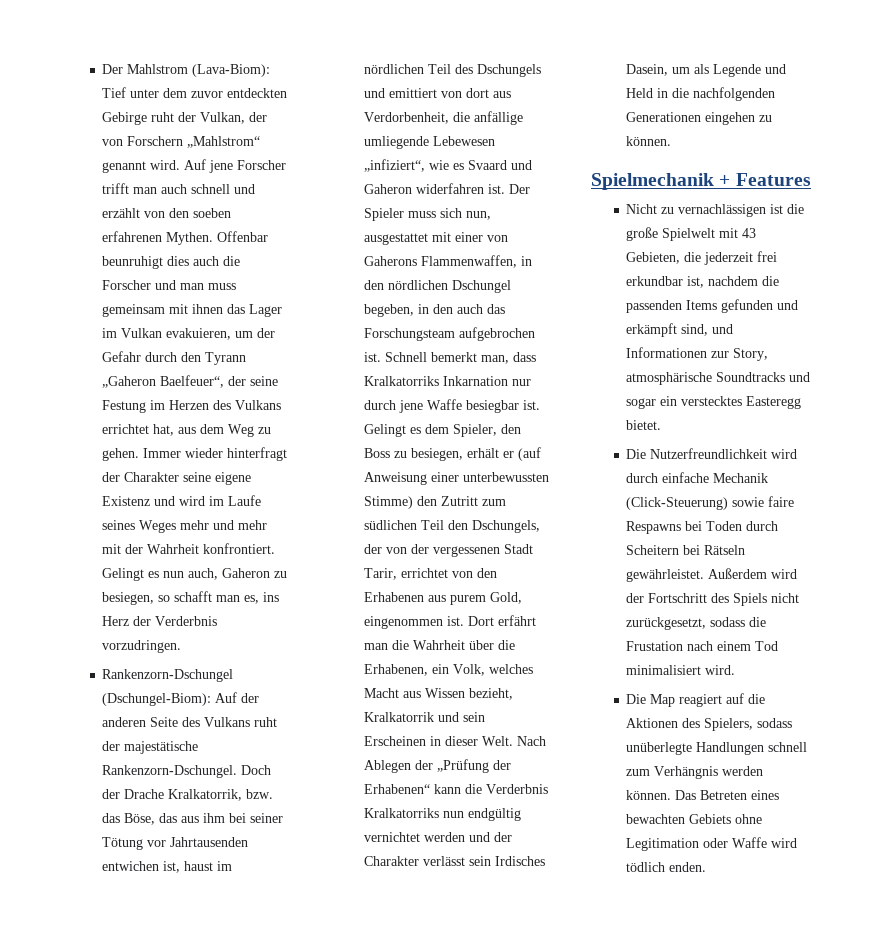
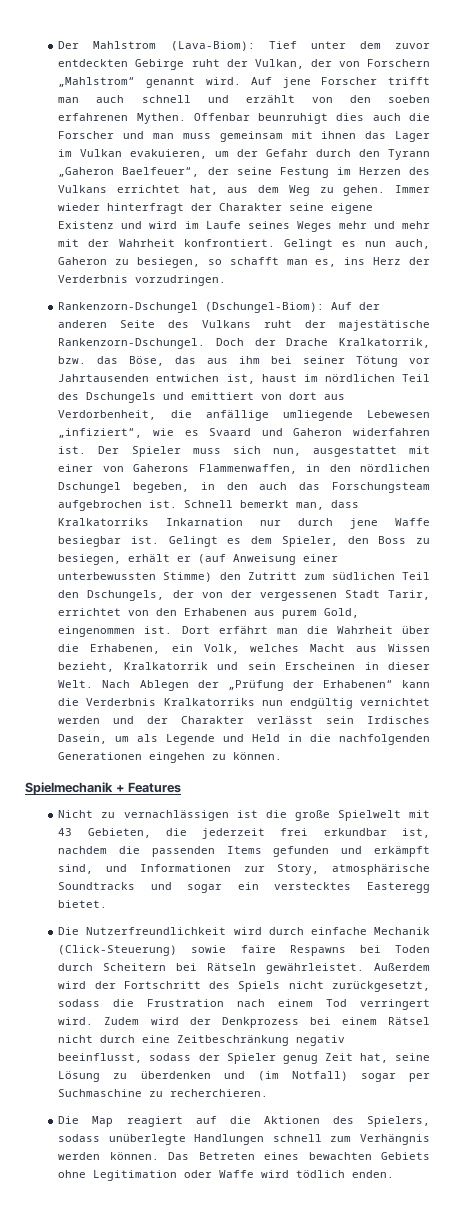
- Außerdem wird der Fortschritt des Spiels nicht zurückgesetzt, sodass die Frustation nach einem Tod minimalisiert wird.
+ Außerdem wird der Fortschritt des Spiels nicht zurückgesetzt, sodass die Frustration nach einem Tod verringert wird. Zudem wird der Denkprozess bei einem Rätsel nicht durch eine Zeitbeschränkung negativ beeinflusst, sodass der Spieler genug Zeit hat, seine Lösung zu überdenken und (im Notfall) sogar per Suchmaschine zu recherchieren.

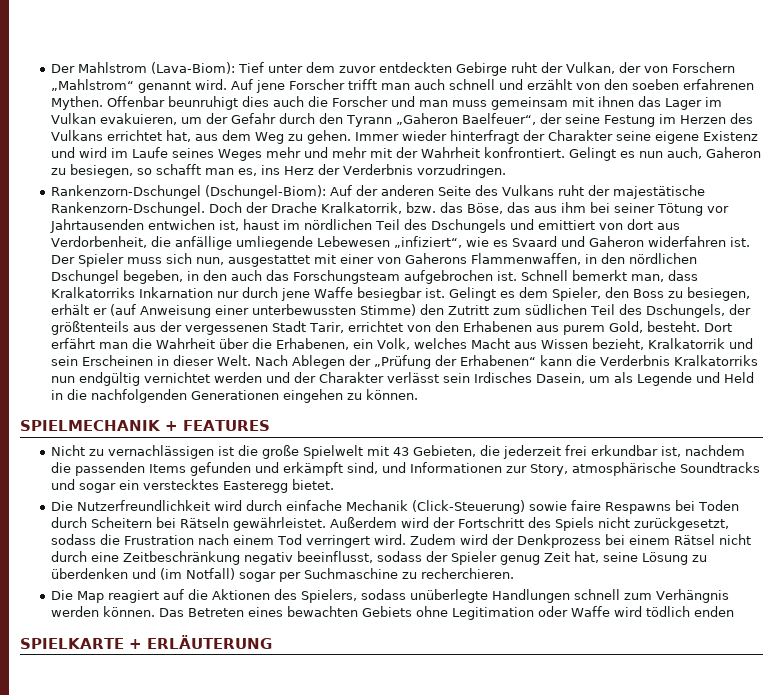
- Gelingt es dem Spieler, den Boss zu besiegen, erhält er (auf Anweisung einer unterbewussten Stimme) den Zutritt zum südlichen Teil den Dschungels, der von der vergessenen Stadt Tarir, errichtet von den Erhabenen aus purem Gold, eingenommen ist.
+ Gelingt es dem Spieler, den Boss zu besiegen, erhält er (auf Anweisung einer unterbewussten Stimme) den Zutritt zum südlichen Teil des Dschungels, der größtenteils aus der vergessenen Stadt Tarir, errichtet von den Erhabenen aus purem Gold, besteht.
- Spielmechanik + Features
+ SPIELMECHANIK + FEATURES
- Das Betreten eines bewachten Gebiets ohne Legitimation oder Waffe wird tödlich enden.
+ Das Betreten eines bewachten Gebiets ohne Legitimation oder Waffe wird tödlich enden
+ SPIELKARTE + ERLÄUTERUNG

